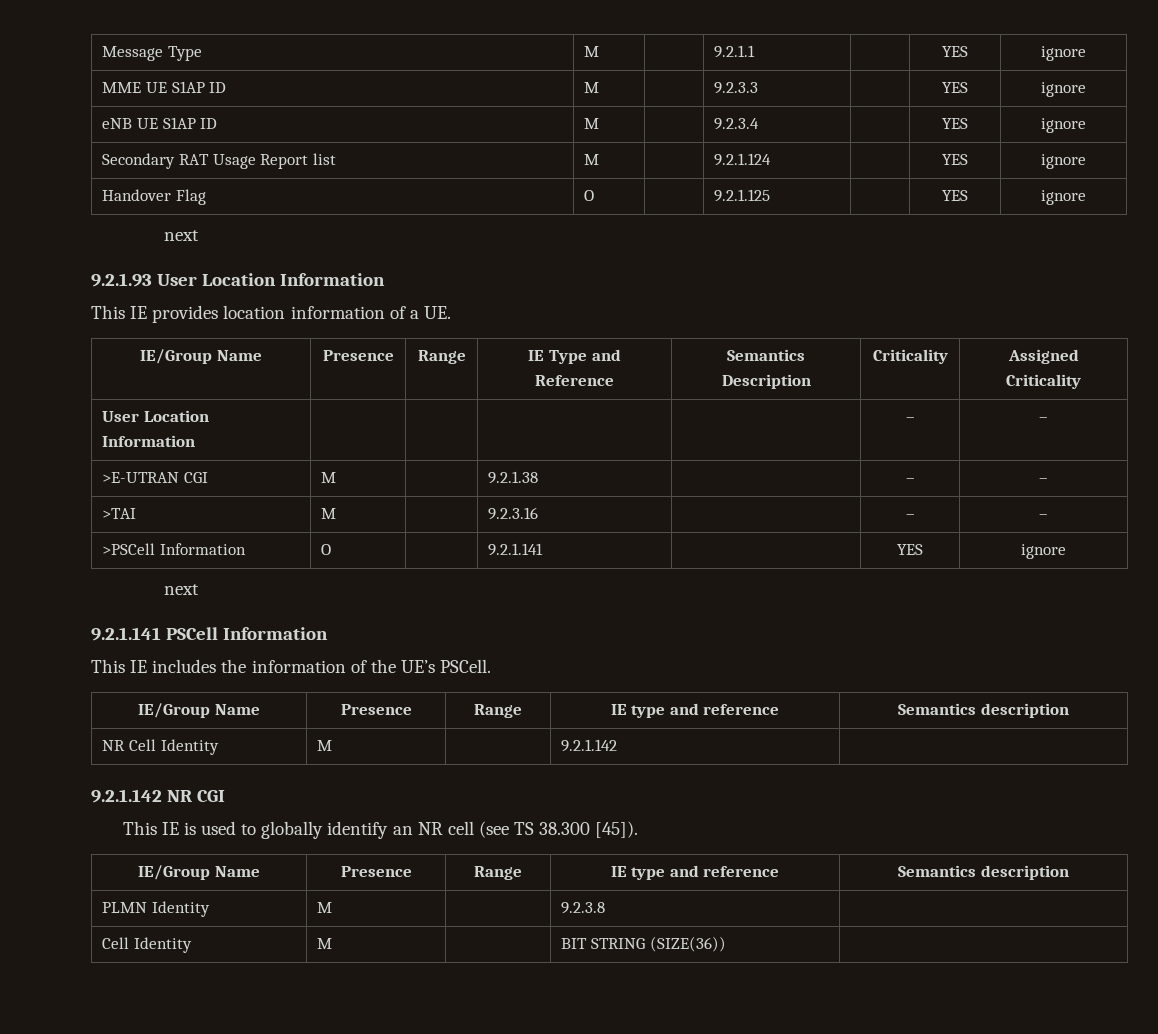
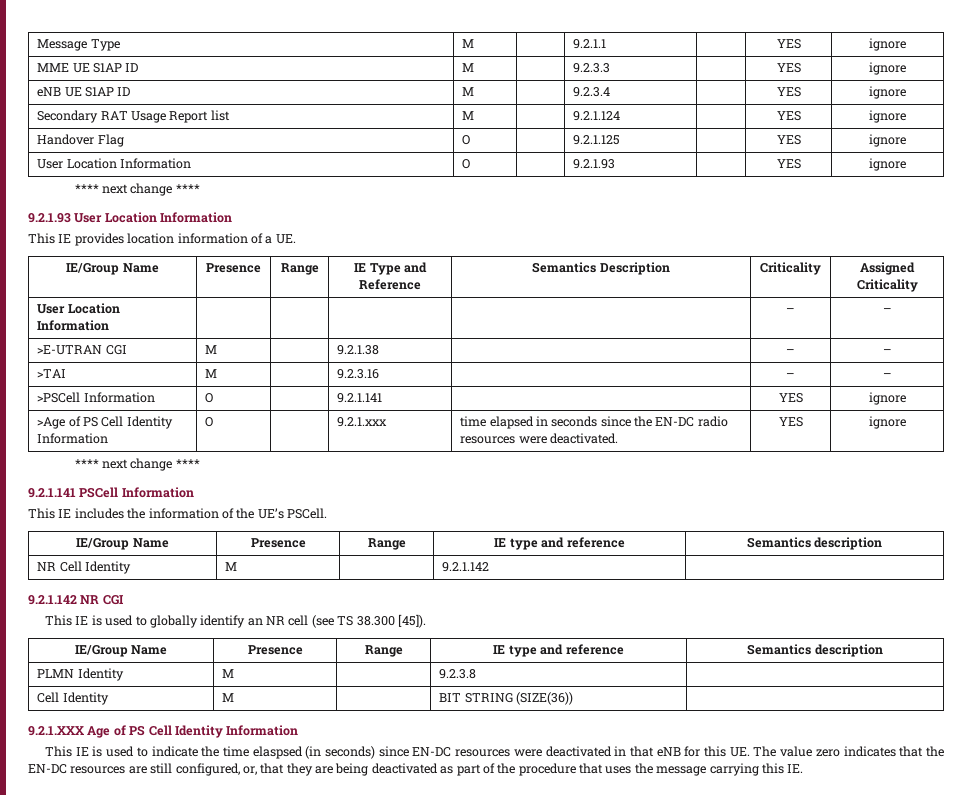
  Handover Flag | O | | 9.2.1.125 | | YES | ignore
- next
+ User Location Information | O | | 9.2.1.93 | | YES | ignore
+ **** next change ****
  >PSCell Information | O | | 9.2.1.141 | | YES | ignore
- next
+ >Age of PS Cell Identity Information | O | | 9.2.1.xxx | time elapsed in seconds since the EN-DC radio resources were deactivated. | YES | ignore
+ **** next change ****
+ 9.2.1.XXX Age of PS Cell Identity Information
+ This IE is used to indicate the time elaspsed (in seconds) since EN-DC resources were deactivated in that eNB for this UE. The value zero indicates that the EN-DC resources are still configured, or, that they are being deactivated as part of the procedure that uses the message carrying this IE.

